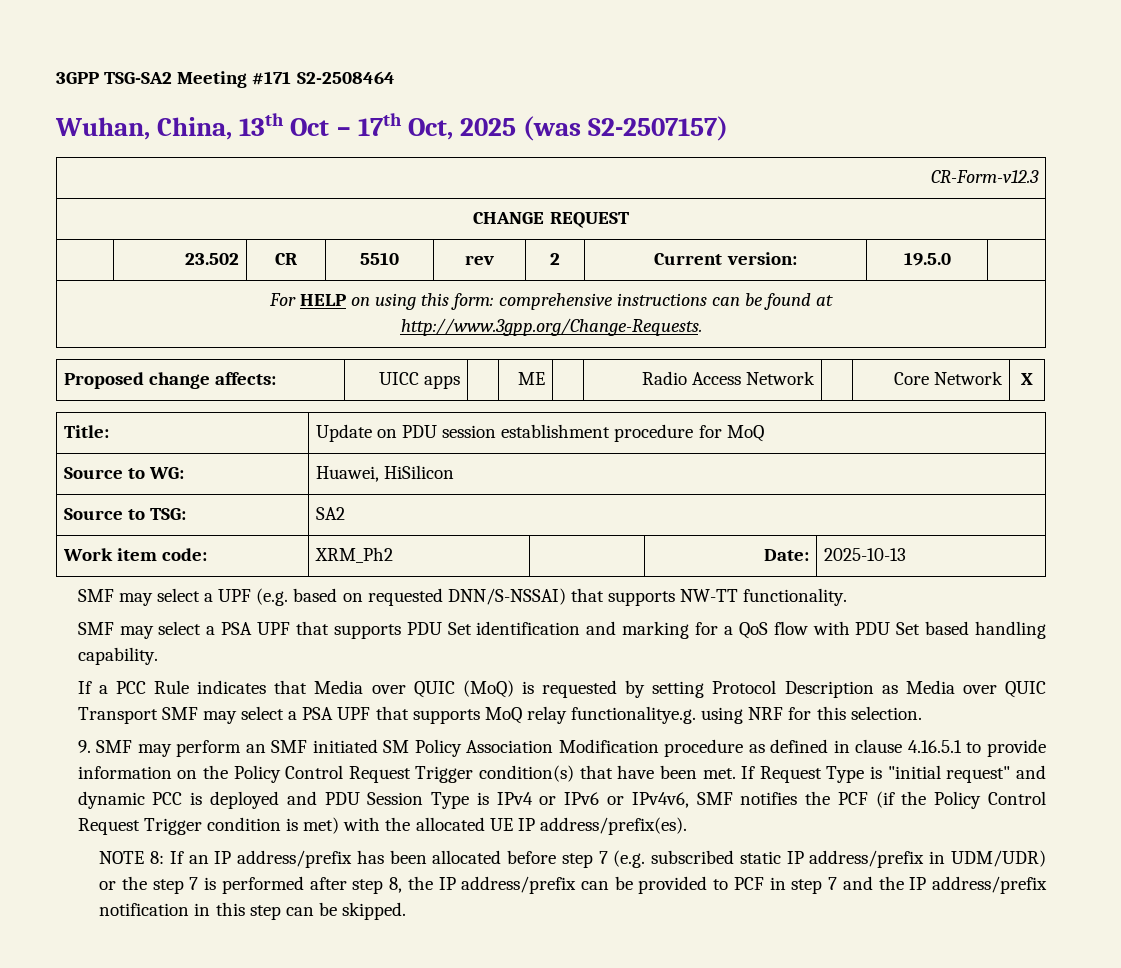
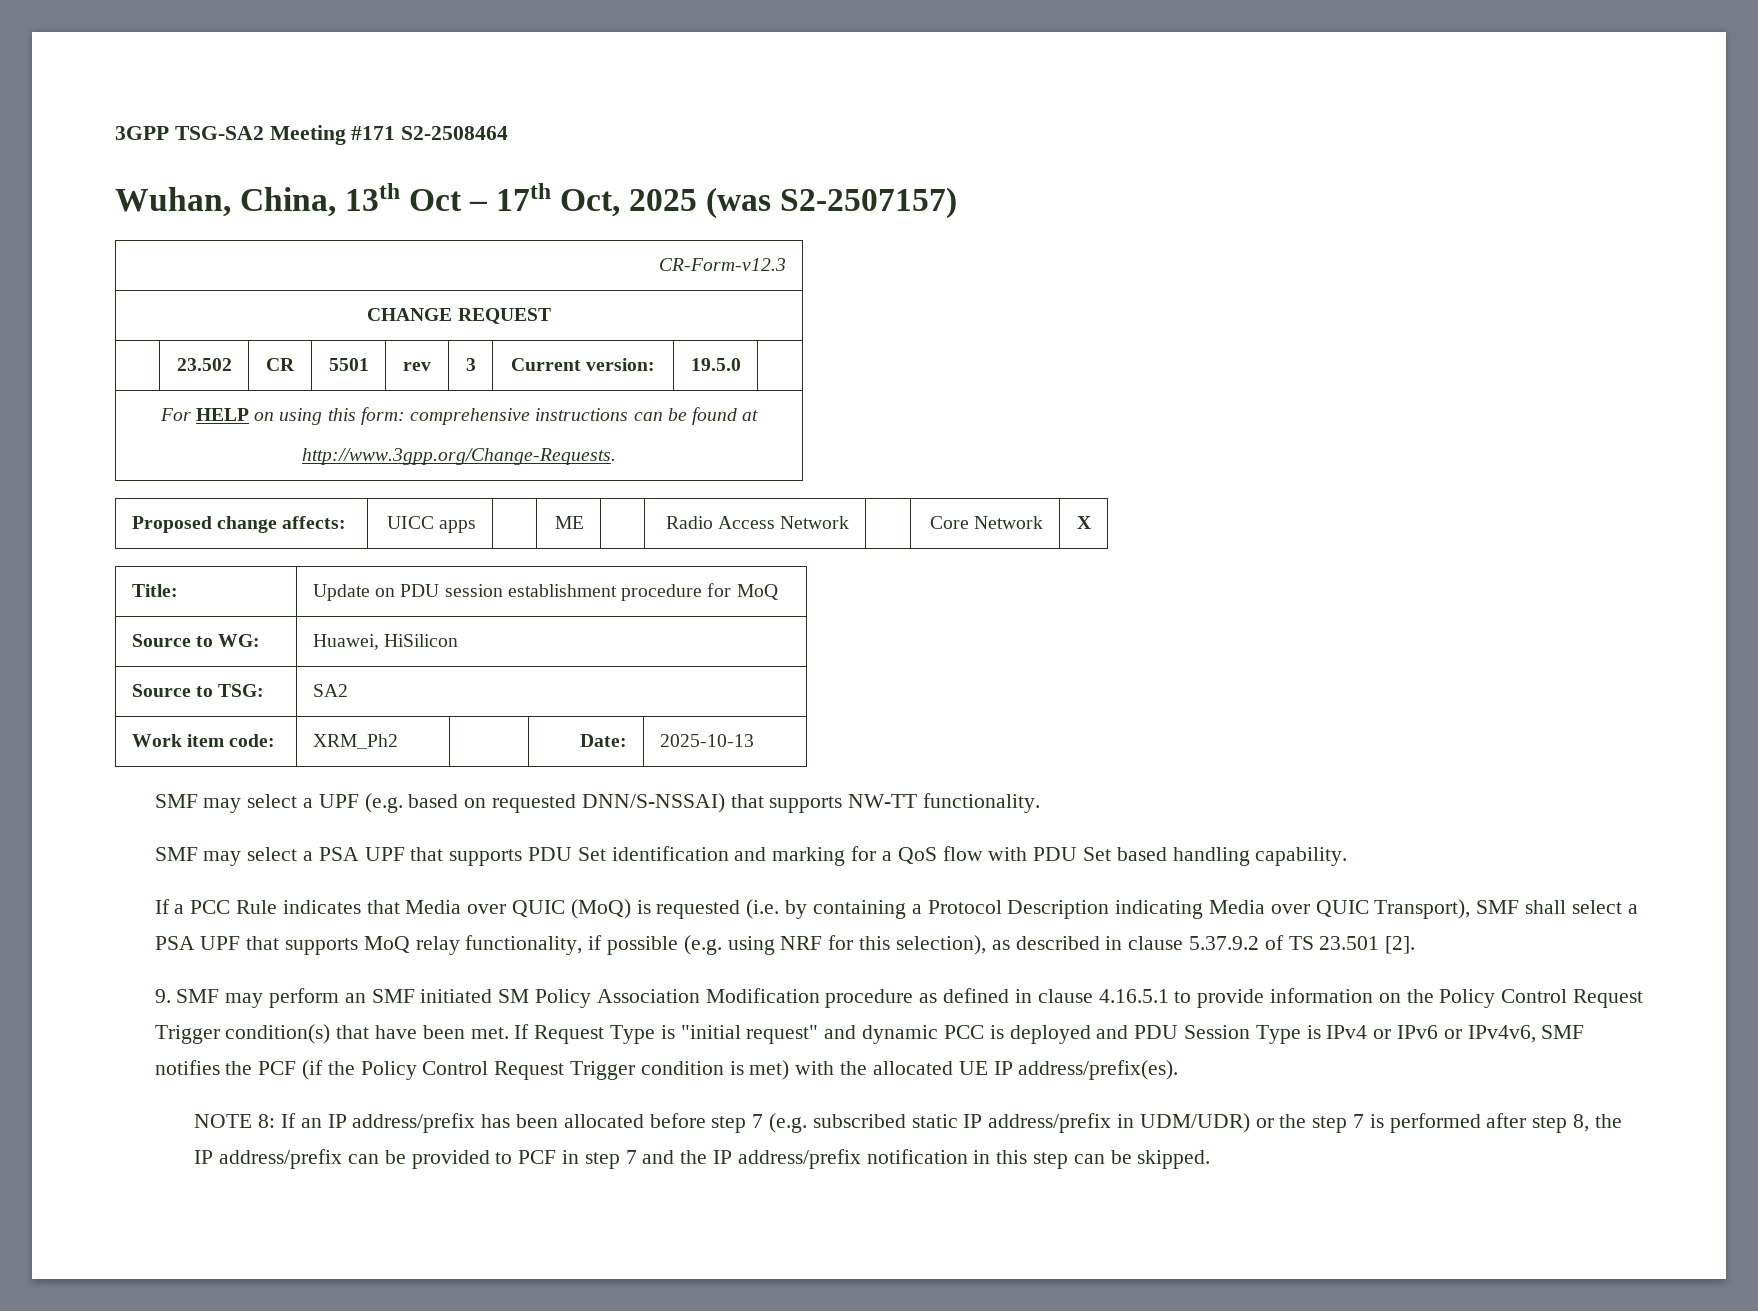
- | 23.502 | CR | 5510 | rev | 2 | Current version: | 19.5.0 |
+ | 23.502 | CR | 5501 | rev | 3 | Current version: | 19.5.0 |
- If a PCC Rule indicates that Media over QUIC (MoQ) is requested by setting Protocol Description as Media over QUIC Transport SMF may select a PSA UPF that supports MoQ relay functionalitye.g. using NRF for this selection.
+ If a PCC Rule indicates that Media over QUIC (MoQ) is requested (i.e. by containing a Protocol Description indicating Media over QUIC Transport), SMF shall select a PSA UPF that supports MoQ relay functionality, if possible (e.g. using NRF for this selection), as described in clause 5.37.9.2 of TS 23.501 [2].

